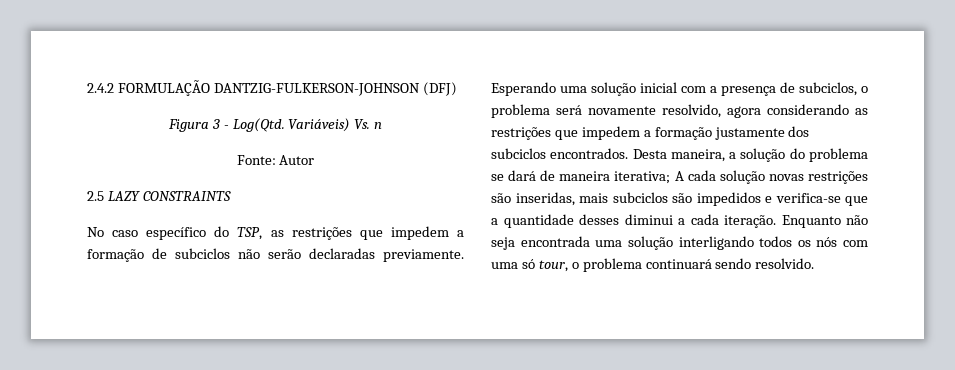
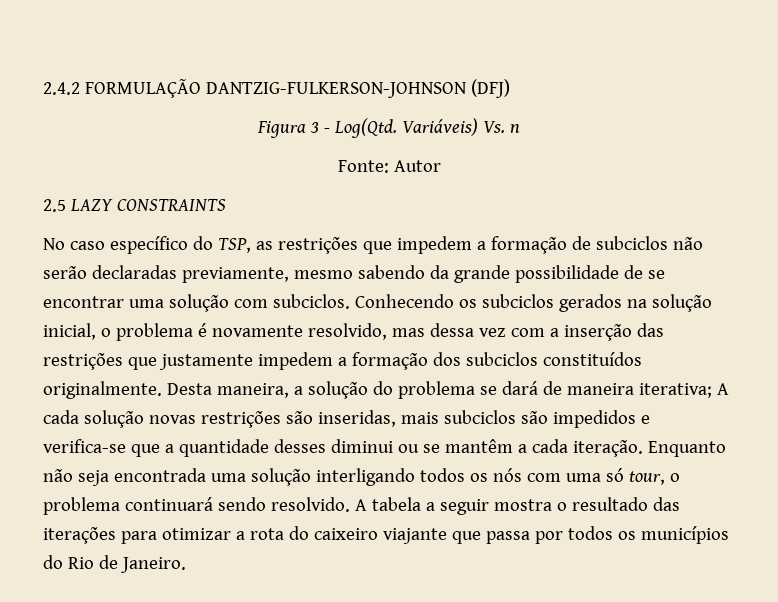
- No caso específico do TSP, as restrições que impedem a formação de subciclos não serão declaradas previamente. Esperando uma solução inicial com a presença de subciclos, o problema será novamente resolvido, agora considerando as restrições que impedem a formação justamente dos subciclos encontrados.
+ No caso específico do TSP, as restrições que impedem a formação de subciclos não serão declaradas previamente, mesmo sabendo da grande possibilidade de se encontrar uma solução com subciclos. Conhecendo os subciclos gerados na solução inicial, o problema é novamente resolvido, mas dessa vez com a inserção das restrições que justamente impedem a formação dos subciclos constituídos originalmente.
- Desta maneira, a solução do problema se dará de maneira iterativa; A cada solução novas restrições são inseridas, mais subciclos são impedidos e verifica-se que a quantidade desses diminui a cada iteração.
+ Desta maneira, a solução do problema se dará de maneira iterativa; A cada solução novas restrições são inseridas, mais subciclos são impedidos e verifica-se que a quantidade desses diminui ou se mantêm a cada iteração.
+ A tabela a seguir mostra o resultado das iterações para otimizar a rota do caixeiro viajante que passa por todos os municípios do Rio de Janeiro.

